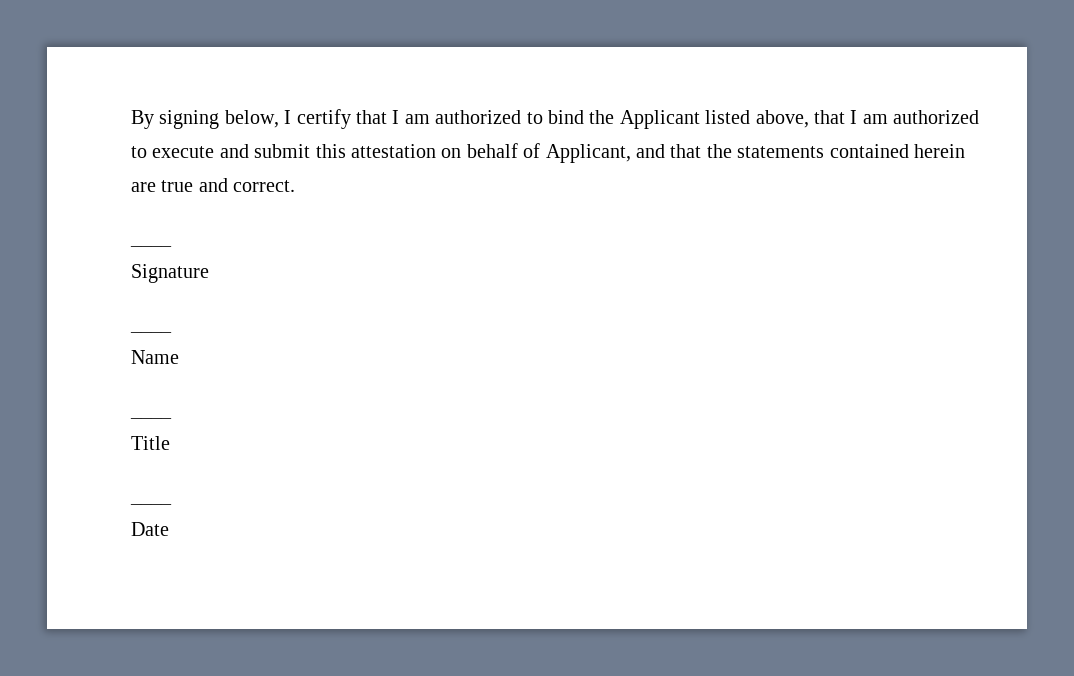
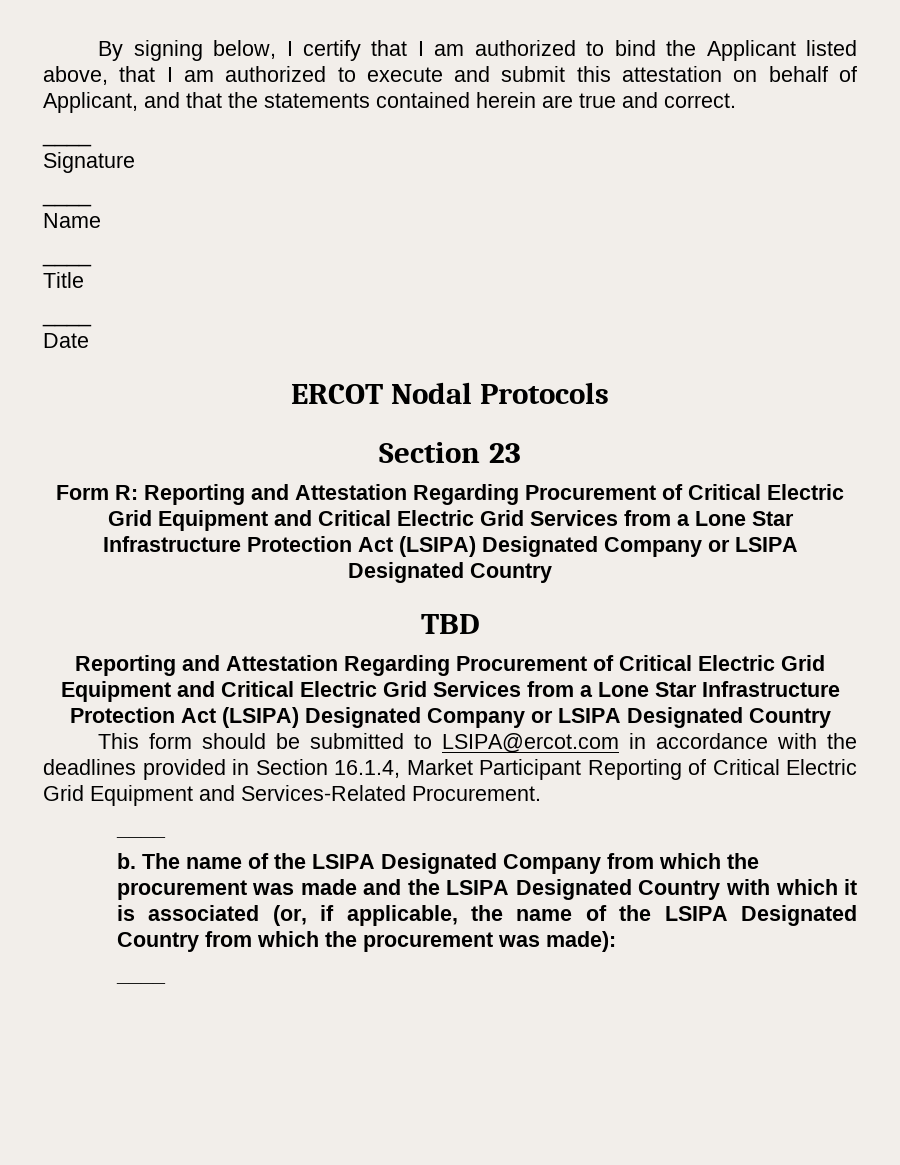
+ ERCOT Nodal Protocols
+ Section 23
+ Form R: Reporting and Attestation Regarding Procurement of Critical Electric Grid Equipment and Critical Electric Grid Services from a Lone Star Infrastructure Protection Act (LSIPA) Designated Company or LSIPA Designated Country
+ TBD
+ Reporting and Attestation Regarding Procurement of Critical Electric Grid Equipment and Critical Electric Grid Services from a Lone Star Infrastructure Protection Act (LSIPA) Designated Company or LSIPA Designated Country
+ This form should be submitted to LSIPA@ercot.com in accordance with the deadlines provided in Section 16.1.4, Market Participant Reporting of Critical Electric Grid Equipment and Services-Related Procurement.
+ ____
+ b. The name of the LSIPA Designated Company from which the procurement was made and the LSIPA Designated Country with which it is associated (or, if applicable, the name of the LSIPA Designated Country from which the procurement was made):
+ ____

